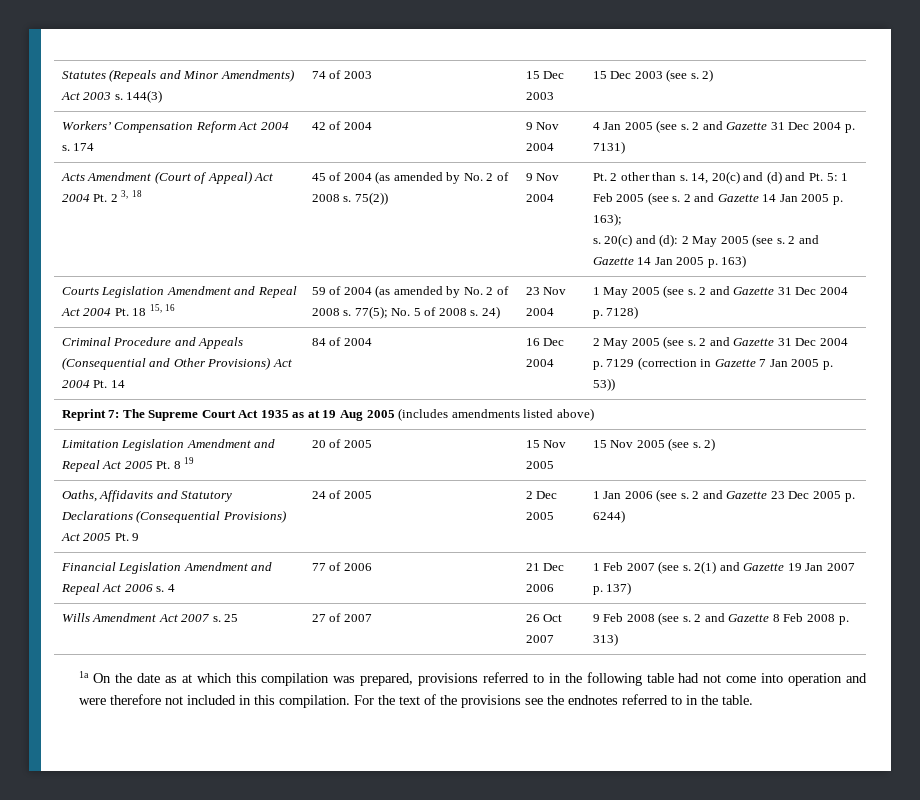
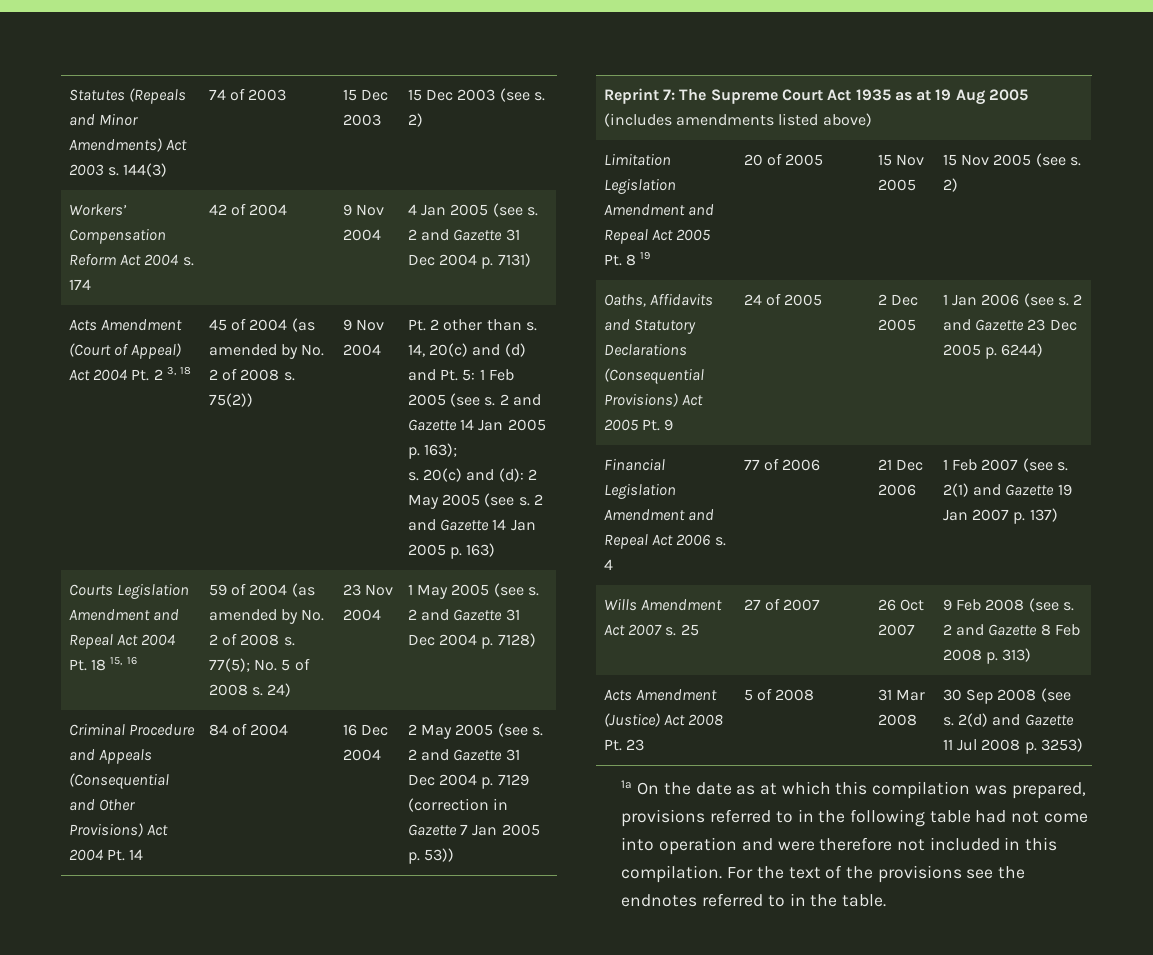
+ Acts Amendment (Justice) Act 2008 Pt. 23 | 5 of 2008 | 31 Mar 2008 | 30 Sep 2008 (see s. 2(d) and Gazette 11 Jul 2008 p. 3253)

